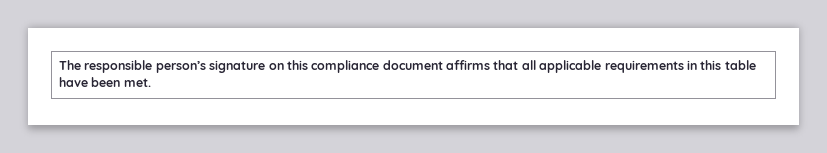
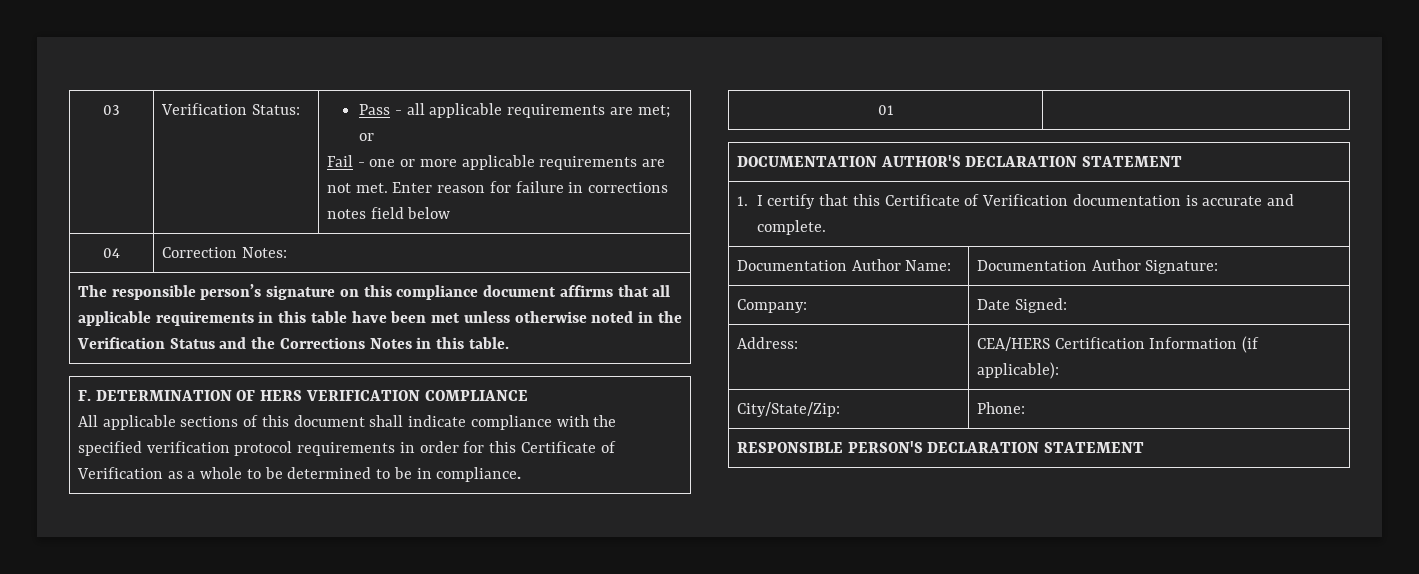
+ 03 | Verification Status: | Pass - all applicable requirements are met; or
+ Fail - one or more applicable requirements are not met. Enter reason for failure in corrections notes field below
+ 04 | Correction Notes:
- The responsible person’s signature on this compliance document affirms that all applicable requirements in this table have been met.
+ The responsible person’s signature on this compliance document affirms that all applicable requirements in this table have been met unless otherwise noted in the Verification Status and the Corrections Notes in this table.
+ F. DETERMINATION OF HERS VERIFICATION COMPLIANCE
+ All applicable sections of this document shall indicate compliance with the specified verification protocol requirements in order for this Certificate of Verification as a whole to be determined to be in compliance.
+ 01 |
+ DOCUMENTATION AUTHOR'S DECLARATION STATEMENT
+ 1. I certify that this Certificate of Verification documentation is accurate and complete.
+ Documentation Author Name: | Documentation Author Signature:
+ Company: | Date Signed:
+ Address: | CEA/HERS Certification Information (if applicable):
+ City/State/Zip: | Phone:
+ RESPONSIBLE PERSON'S DECLARATION STATEMENT

